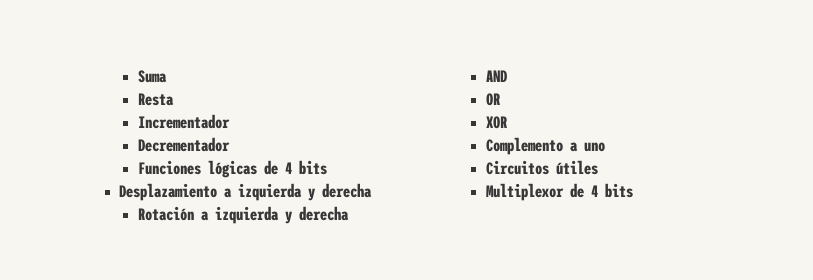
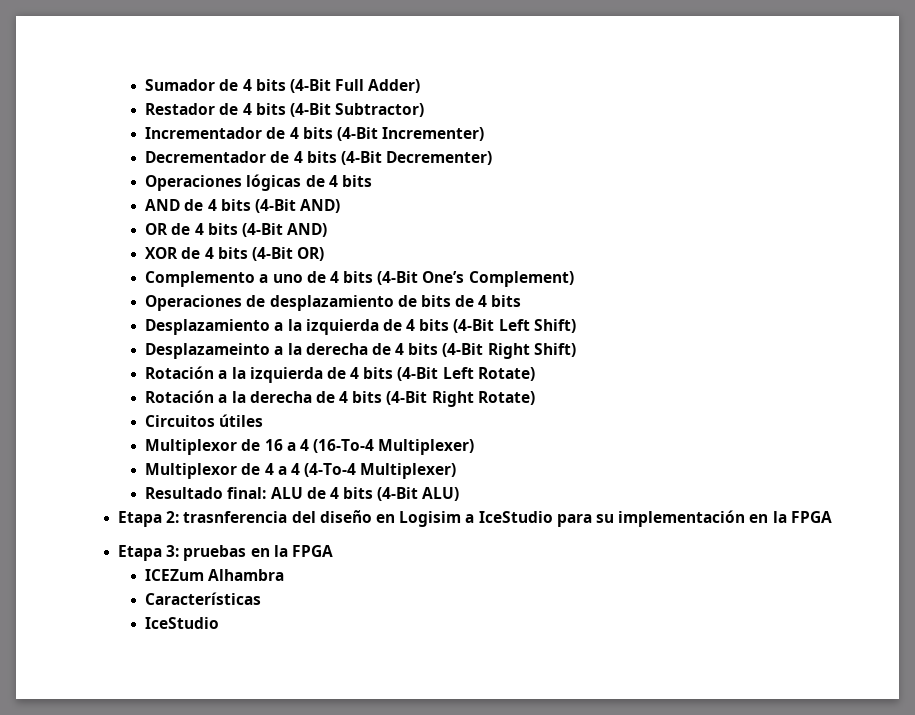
- Suma
- Resta
- Incrementador
- Decrementador
- Funciones lógicas de 4 bits
- Desplazamiento a izquierda y derecha
- Rotación a izquierda y derecha
- AND
- OR
- XOR
- Complemento a uno
+ Sumador de 4 bits (4-Bit Full Adder)
+ Restador de 4 bits (4-Bit Subtractor)
+ Incrementador de 4 bits (4-Bit Incrementer)
+ Decrementador de 4 bits (4-Bit Decrementer)
+ Operaciones lógicas de 4 bits
+ AND de 4 bits (4-Bit AND)
+ OR de 4 bits (4-Bit AND)
+ XOR de 4 bits (4-Bit OR)
+ Complemento a uno de 4 bits (4-Bit One’s Complement)
+ Operaciones de desplazamiento de bits de 4 bits
+ Desplazamiento a la izquierda de 4 bits (4-Bit Left Shift)
+ Desplazameinto a la derecha de 4 bits (4-Bit Right Shift)
+ Rotación a la izquierda de 4 bits (4-Bit Left Rotate)
+ Rotación a la derecha de 4 bits (4-Bit Right Rotate)
  Circuitos útiles
- Multiplexor de 4 bits
+ Multiplexor de 16 a 4 (16-To-4 Multiplexer)
+ Multiplexor de 4 a 4 (4-To-4 Multiplexer)
+ Resultado final: ALU de 4 bits (4-Bit ALU)
+ Etapa 2: trasnferencia del diseño en Logisim a IceStudio para su implementación en la FPGA
+ Etapa 3: pruebas en la FPGA
+ ICEZum Alhambra
+ Características
+ IceStudio

